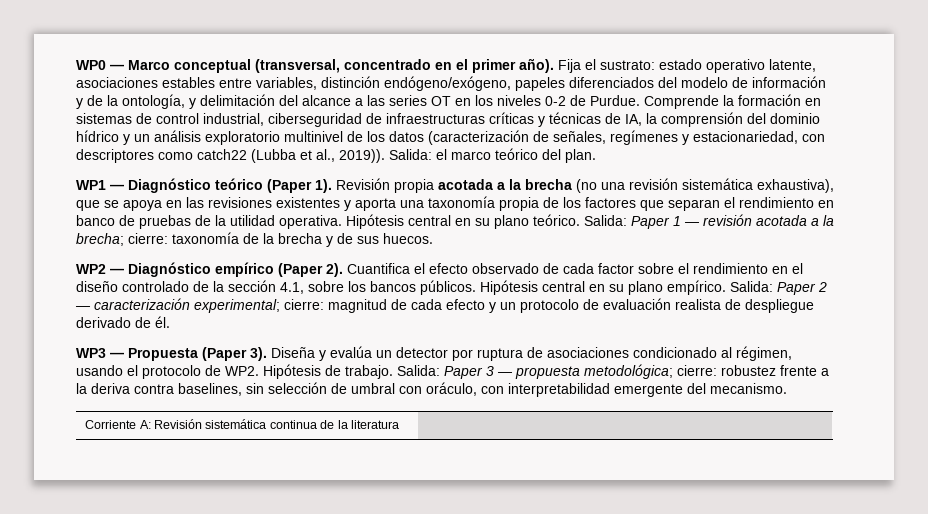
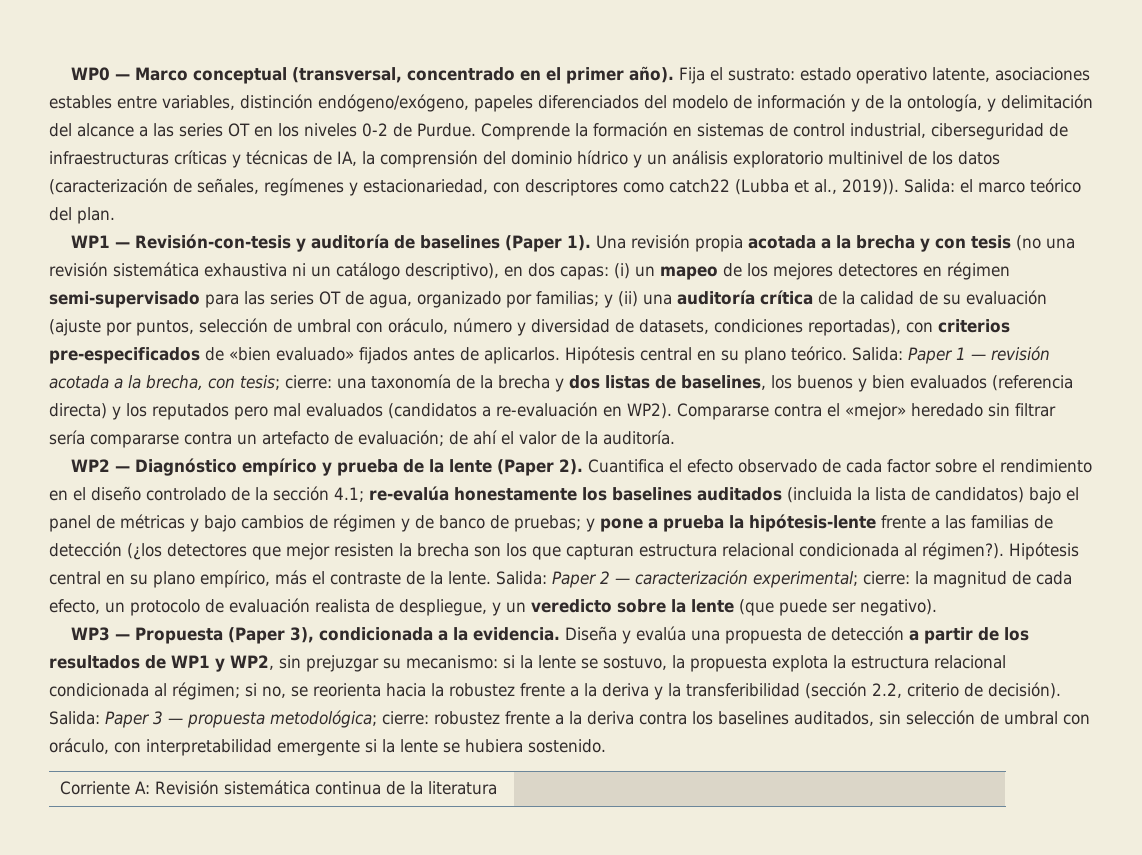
- WP1 — Diagnóstico teórico (Paper 1). Revisión propia acotada a la brecha (no una revisión sistemática exhaustiva), que se apoya en las revisiones existentes y aporta una taxonomía propia de los factores que separan el rendimiento en banco de pruebas de la utilidad operativa.
+ WP1 — Revisión-con-tesis y auditoría de baselines (Paper 1). Una revisión propia acotada a la brecha y con tesis (no una revisión sistemática exhaustiva ni un catálogo descriptivo), en dos capas: (i) un mapeo de los mejores detectores en régimen semi-supervisado para las series OT de agua, organizado por familias; y (ii) una auditoría crítica de la calidad de su evaluación (ajuste por puntos, selección de umbral con oráculo, número y diversidad de datasets, condiciones reportadas), con criterios pre-especificados de «bien evaluado» fijados antes de aplicarlos.
- Salida: Paper 1 — revisión acotada a la brecha; cierre: taxonomía de la brecha y de sus huecos.
+ Salida: Paper 1 — revisión acotada a la brecha, con tesis; cierre: una taxonomía de la brecha y dos listas de baselines, los buenos y bien evaluados (referencia directa) y los reputados pero mal evaluados (candidatos a re-evaluación en WP2). Compararse contra el «mejor» heredado sin filtrar sería compararse contra un artefacto de evaluación; de ahí el valor de la auditoría.
- WP2 — Diagnóstico empírico (Paper 2).
+ WP2 — Diagnóstico empírico y prueba de la lente (Paper 2).
- Cuantifica el efecto observado de cada factor sobre el rendimiento en el diseño controlado de la sección 4.1, sobre los bancos públicos. Hipótesis central en su plano empírico.
+ Cuantifica el efecto observado de cada factor sobre el rendimiento en el diseño controlado de la sección 4.1; re-evalúa honestamente los baselines auditados (incluida la lista de candidatos) bajo el panel de métricas y bajo cambios de régimen y de banco de pruebas; y pone a prueba la hipótesis-lente frente a las familias de detección (¿los detectores que mejor resisten la brecha son los que capturan estructura relacional condicionada al régimen?). Hipótesis central en su plano empírico, más el contraste de la lente.
- Salida: Paper 2 — caracterización experimental; cierre: magnitud de cada efecto y un protocolo de evaluación realista de despliegue derivado de él.
- WP3 — Propuesta (Paper 3). Diseña y evalúa un detector por ruptura de asociaciones condicionado al régimen, usando el protocolo de WP2. Hipótesis de trabajo.
+ Salida: Paper 2 — caracterización experimental; cierre: la magnitud de cada efecto, un protocolo de evaluación realista de despliegue, y un veredicto sobre la lente (que puede ser negativo).
+ WP3 — Propuesta (Paper 3), condicionada a la evidencia. Diseña y evalúa una propuesta de detección a partir de los resultados de WP1 y WP2, sin prejuzgar su mecanismo: si la lente se sostuvo, la propuesta explota la estructura relacional condicionada al régimen; si no, se reorienta hacia la robustez frente a la deriva y la transferibilidad (sección 2.2, criterio de decisión).
- Salida: Paper 3 — propuesta metodológica; cierre: robustez frente a la deriva contra baselines, sin selección de umbral con oráculo, con interpretabilidad emergente del mecanismo.
+ Salida: Paper 3 — propuesta metodológica; cierre: robustez frente a la deriva contra los baselines auditados, sin selección de umbral con oráculo, con interpretabilidad emergente si la lente se hubiera sostenido.

